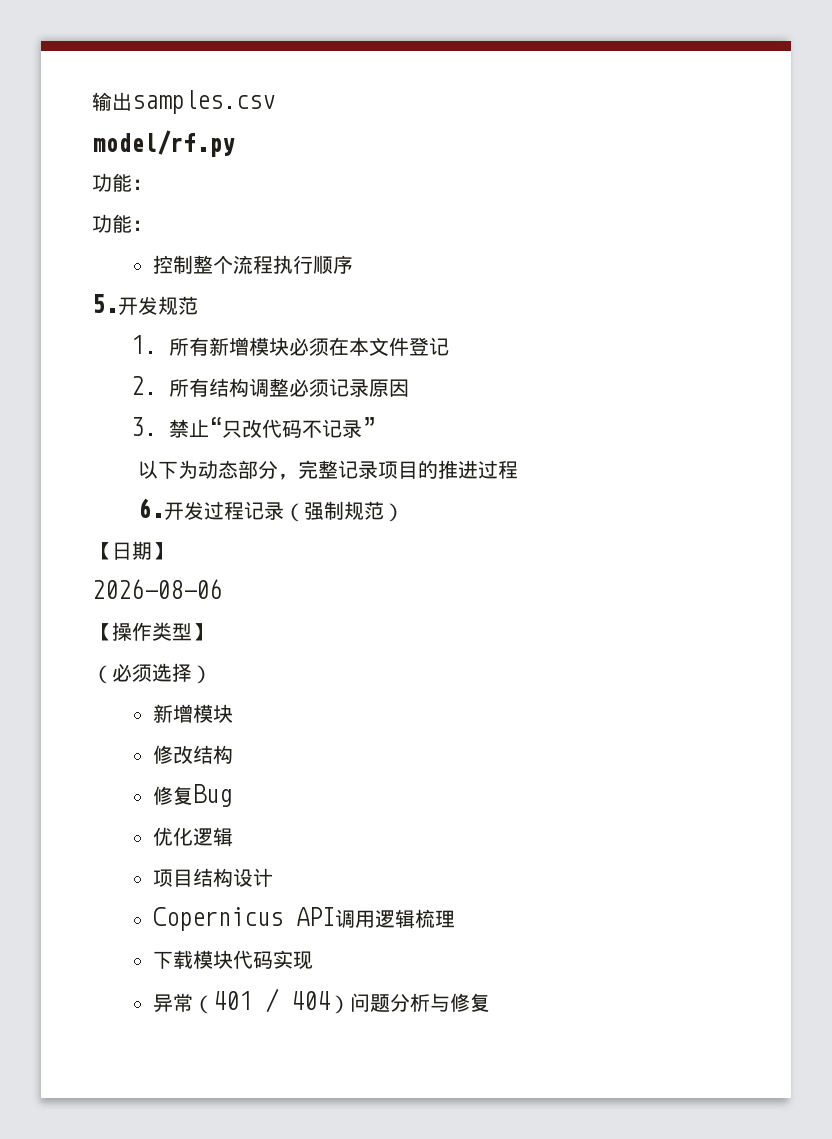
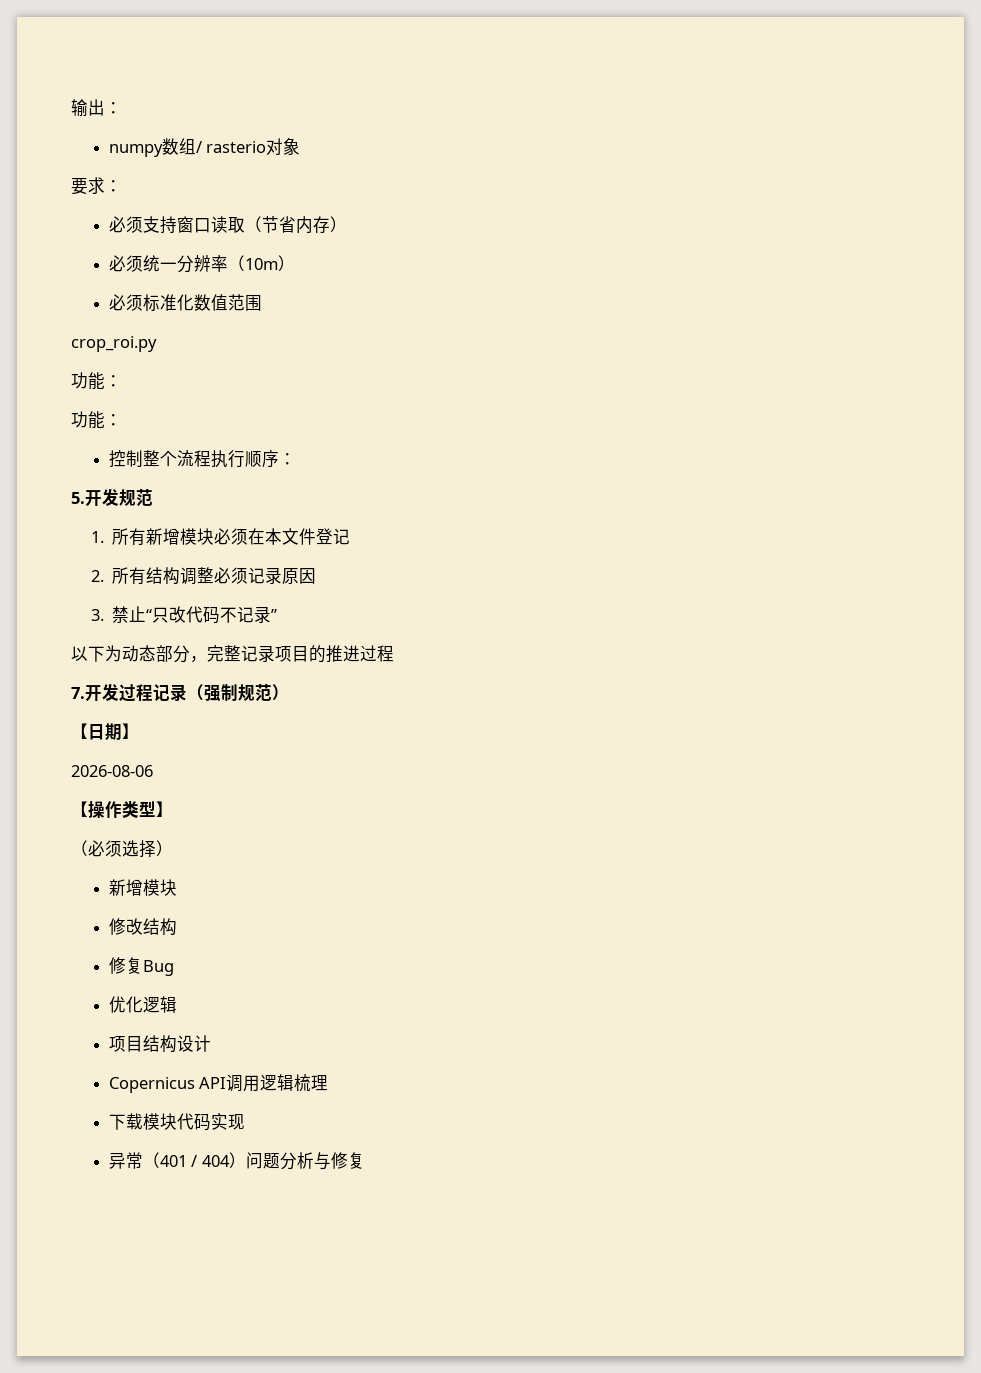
- 输出samples.csv
- model/rf.py
+ 输出：
+ numpy数组/ rasterio对象
+ 要求：
+ 必须支持窗口读取（节省内存）
+ 必须统一分辨率（10m）
+ 必须标准化数值范围
+ crop_roi.py
- 控制整个流程执行顺序
+ 控制整个流程执行顺序：
- 6.开发过程记录（强制规范）
+ 7.开发过程记录（强制规范）

